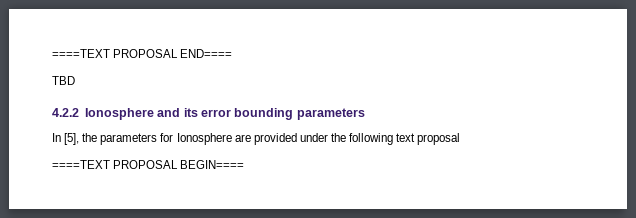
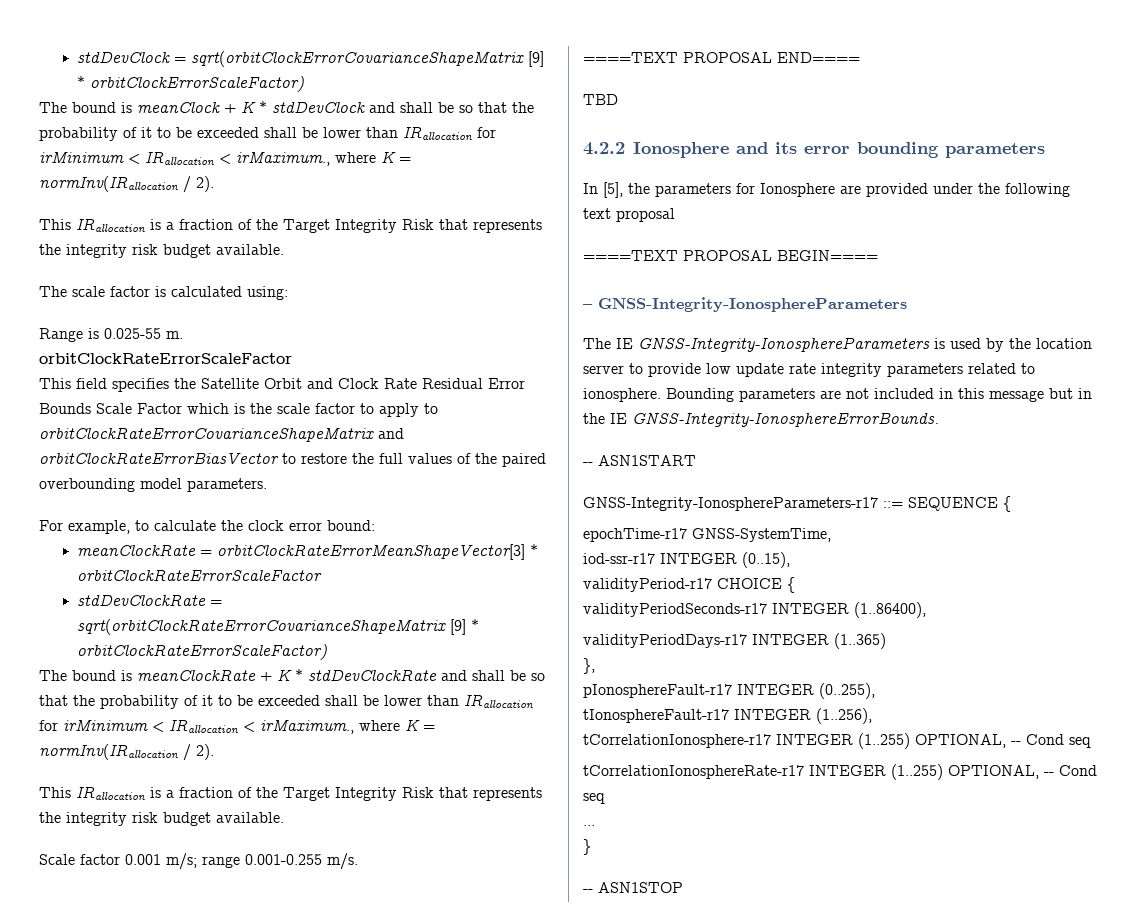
+ stdDevClock = sqrt(orbitClockErrorCovarianceShapeMatrix [9] * orbitClockErrorScaleFactor)
+ The bound is meanClock + K * stdDevClock and shall be so that the probability of it to be exceeded shall be lower than IRallocation for irMinimum < IRallocation < irMaximum., where K = normInv(IRallocation / 2).
+ This IRallocation is a fraction of the Target Integrity Risk that represents the integrity risk budget available.
+ The scale factor is calculated using:
+ Range is 0.025-55 m.
+ orbitClockRateErrorScaleFactor
+ This field specifies the Satellite Orbit and Clock Rate Residual Error Bounds Scale Factor which is the scale factor to apply to orbitClockRateErrorCovarianceShapeMatrix and orbitClockRateErrorBiasVector to restore the full values of the paired overbounding model parameters.
+ For example, to calculate the clock error bound:
+ meanClockRate = orbitClockRateErrorMeanShapeVector[3] * orbitClockRateErrorScaleFactor
+ stdDevClockRate = sqrt(orbitClockRateErrorCovarianceShapeMatrix [9] * orbitClockRateErrorScaleFactor)
+ The bound is meanClockRate + K * stdDevClockRate and shall be so that the probability of it to be exceeded shall be lower than IRallocation for irMinimum < IRallocation < irMaximum., where K = normInv(IRallocation / 2).
+ This IRallocation is a fraction of the Target Integrity Risk that represents the integrity risk budget available.
+ Scale factor 0.001 m/s; range 0.001-0.255 m/s.
+ – GNSS-Integrity-IonosphereParameters
+ The IE GNSS-Integrity-IonosphereParameters is used by the location server to provide low update rate integrity parameters related to ionosphere. Bounding parameters are not included in this message but in the IE GNSS-Integrity-IonosphereErrorBounds.
+ -- ASN1START
+ GNSS-Integrity-IonosphereParameters-r17 ::= SEQUENCE {
+ epochTime-r17 GNSS-SystemTime,
+ iod-ssr-r17 INTEGER (0..15),
+ validityPeriod-r17 CHOICE {
+ validityPeriodSeconds-r17 INTEGER (1..86400),
+ validityPeriodDays-r17 INTEGER (1..365)
+ },
+ pIonosphereFault-r17 INTEGER (0..255),
+ tIonosphereFault-r17 INTEGER (1..256),
+ tCorrelationIonosphere-r17 INTEGER (1..255) OPTIONAL, -- Cond seq
+ tCorrelationIonosphereRate-r17 INTEGER (1..255) OPTIONAL, -- Cond seq
+ ...
+ }
+ -- ASN1STOP

